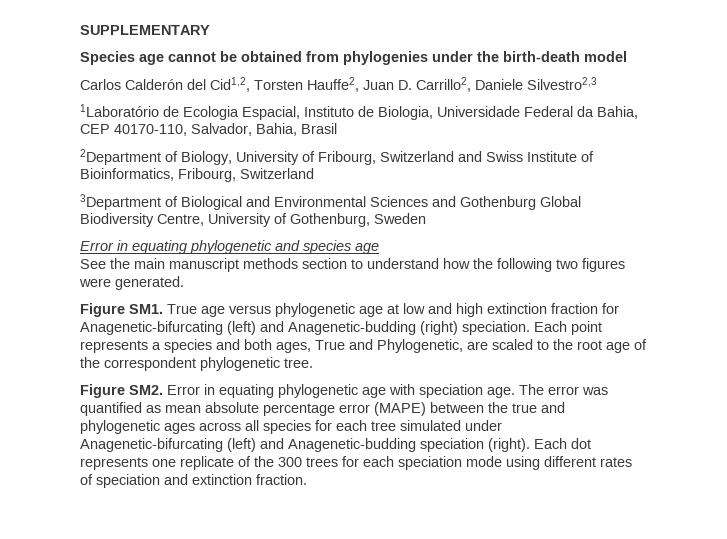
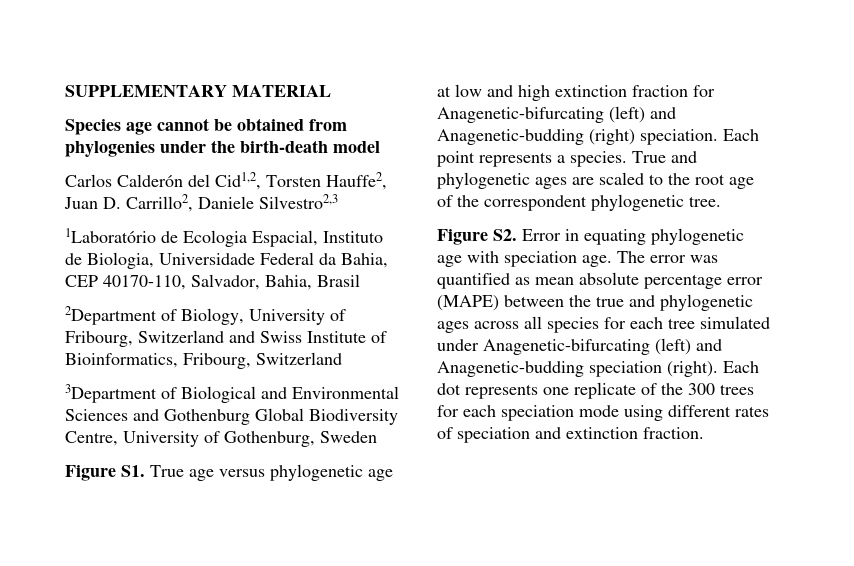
- SUPPLEMENTARY
+ SUPPLEMENTARY MATERIAL
- Error in equating phylogenetic and species age
- See the main manuscript methods section to understand how the following two figures were generated.
- Figure SM1. True age versus phylogenetic age at low and high extinction fraction for Anagenetic-bifurcating (left) and Anagenetic-budding (right) speciation.
+ Figure S1. True age versus phylogenetic age at low and high extinction fraction for Anagenetic-bifurcating (left) and Anagenetic-budding (right) speciation.
- Each point represents a species and both ages, True and Phylogenetic, are scaled to the root age of the correspondent phylogenetic tree.
+ Each point represents a species. True and phylogenetic ages are scaled to the root age of the correspondent phylogenetic tree.
- Figure SM2. Error in equating phylogenetic age with speciation age.
+ Figure S2. Error in equating phylogenetic age with speciation age.

